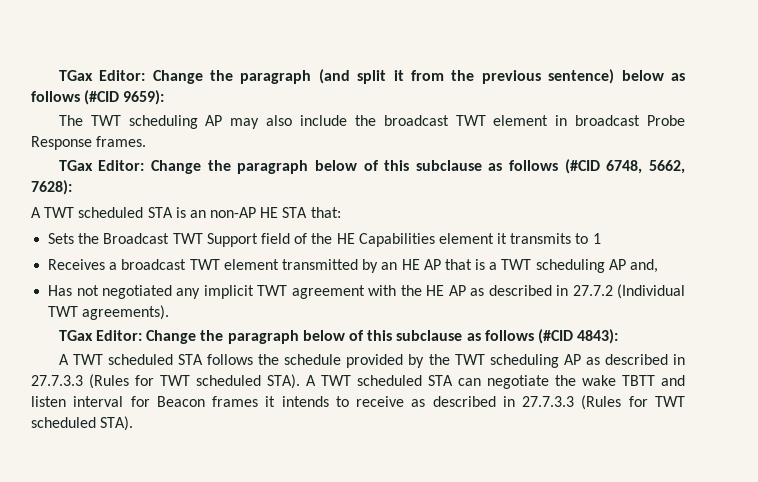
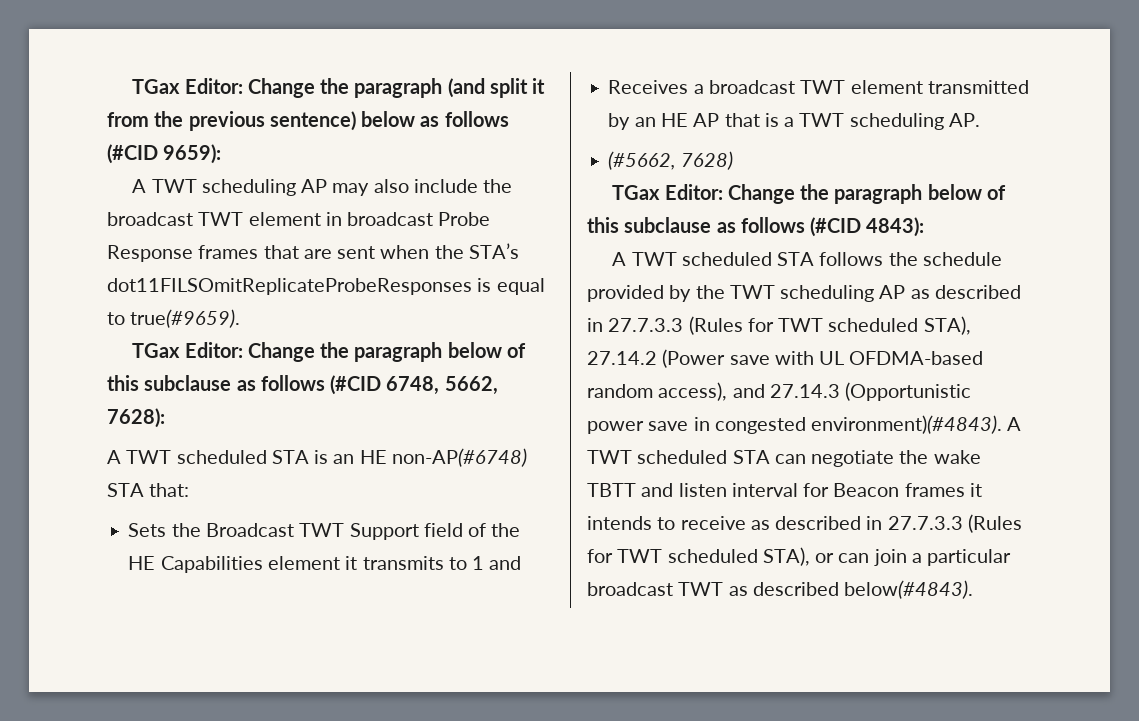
- The TWT scheduling AP may also include the broadcast TWT element in broadcast Probe Response frames.
+ A TWT scheduling AP may also include the broadcast TWT element in broadcast Probe Response frames that are sent when the STA’s dot11FILSOmitReplicateProbeResponses is equal to true(#9659).
- A TWT scheduled STA is an non-AP HE STA that:
+ A TWT scheduled STA is an HE non-AP(#6748) STA that:
- Sets the Broadcast TWT Support field of the HE Capabilities element it transmits to 1
+ Sets the Broadcast TWT Support field of the HE Capabilities element it transmits to 1 and
- Receives a broadcast TWT element transmitted by an HE AP that is a TWT scheduling AP and,
- Has not negotiated any implicit TWT agreement with the HE AP as described in 27.7.2 (Individual TWT agreements).
+ Receives a broadcast TWT element transmitted by an HE AP that is a TWT scheduling AP.
+ (#5662, 7628)
- A TWT scheduled STA follows the schedule provided by the TWT scheduling AP as described in 27.7.3.3 (Rules for TWT scheduled STA).
+ A TWT scheduled STA follows the schedule provided by the TWT scheduling AP as described in 27.7.3.3 (Rules for TWT scheduled STA), 27.14.2 (Power save with UL OFDMA-based random access), and 27.14.3 (Opportunistic power save in congested environment)(#4843).
- A TWT scheduled STA can negotiate the wake TBTT and listen interval for Beacon frames it intends to receive as described in 27.7.3.3 (Rules for TWT scheduled STA).
+ A TWT scheduled STA can negotiate the wake TBTT and listen interval for Beacon frames it intends to receive as described in 27.7.3.3 (Rules for TWT scheduled STA), or can join a particular broadcast TWT as described below(#4843).

